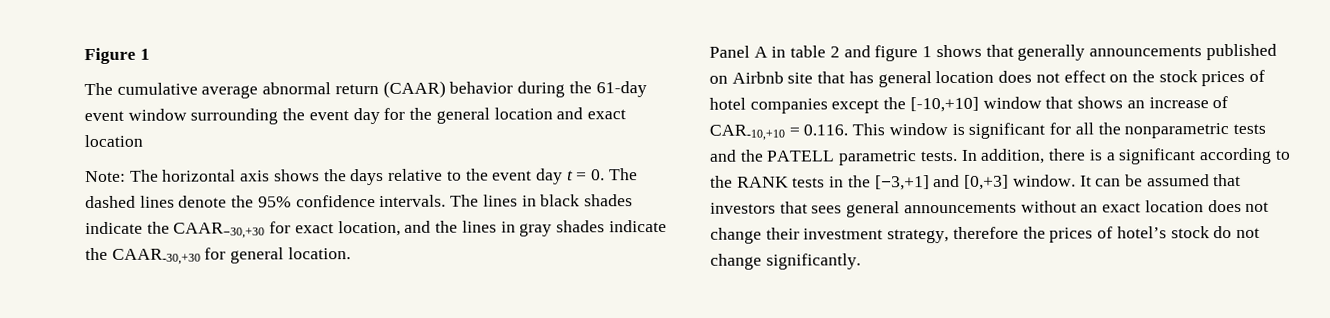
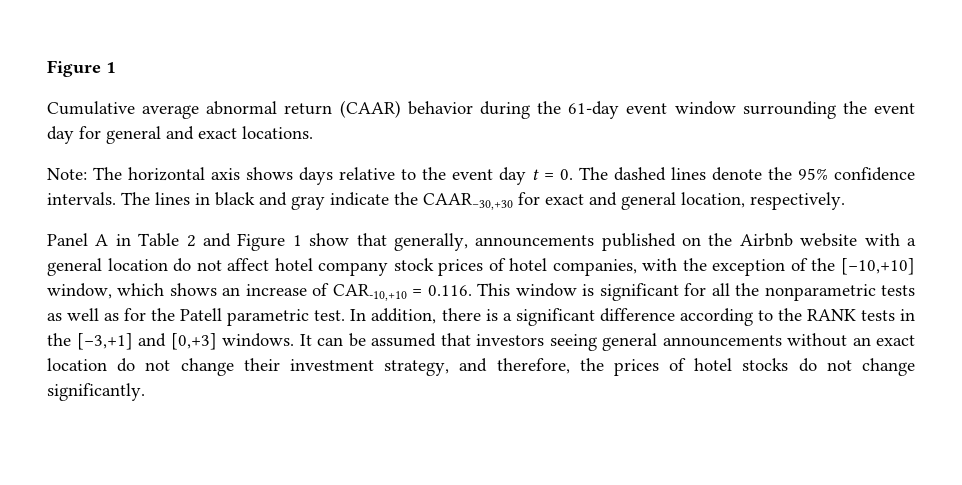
- The cumulative average abnormal return (CAAR) behavior during the 61-day event window surrounding the event day for the general location and exact location
+ Cumulative average abnormal return (CAAR) behavior during the 61-day event window surrounding the event day for general and exact locations.
- Note: The horizontal axis shows the days relative to the event day t = 0. The dashed lines denote the 95% confidence intervals.
+ Note: The horizontal axis shows days relative to the event day t = 0. The dashed lines denote the 95% confidence intervals.
- The lines in black shades indicate the CAAR−30,+30 for exact location, and the lines in gray shades indicate the CAAR-30,+30 for general location.
+ The lines in black and gray indicate the CAAR−30,+30 for exact and general location, respectively.
- Panel A in table 2 and figure 1 shows that generally announcements published on Airbnb site that has general location does not effect on the stock prices of hotel companies except the [-10,+10] window that shows an increase of CAR-10,+10 = 0.116. This window is significant for all the nonparametric tests and the PATELL parametric tests.
+ Panel A in Table 2 and Figure 1 show that generally, announcements published on the Airbnb website with a general location do not affect hotel company stock prices of hotel companies, with the exception of the [−10,+10] window, which shows an increase of CAR-10,+10 = 0.116. This window is significant for all the nonparametric tests as well as for the Patell parametric test.
- In addition, there is a significant according to the RANK tests in the [−3,+1] and [0,+3] window.
+ In addition, there is a significant difference according to the RANK tests in the [−3,+1] and [0,+3] windows.
- It can be assumed that investors that sees general announcements without an exact location does not change their investment strategy, therefore the prices of hotel’s stock do not change significantly.
+ It can be assumed that investors seeing general announcements without an exact location do not change their investment strategy, and therefore, the prices of hotel stocks do not change significantly.

